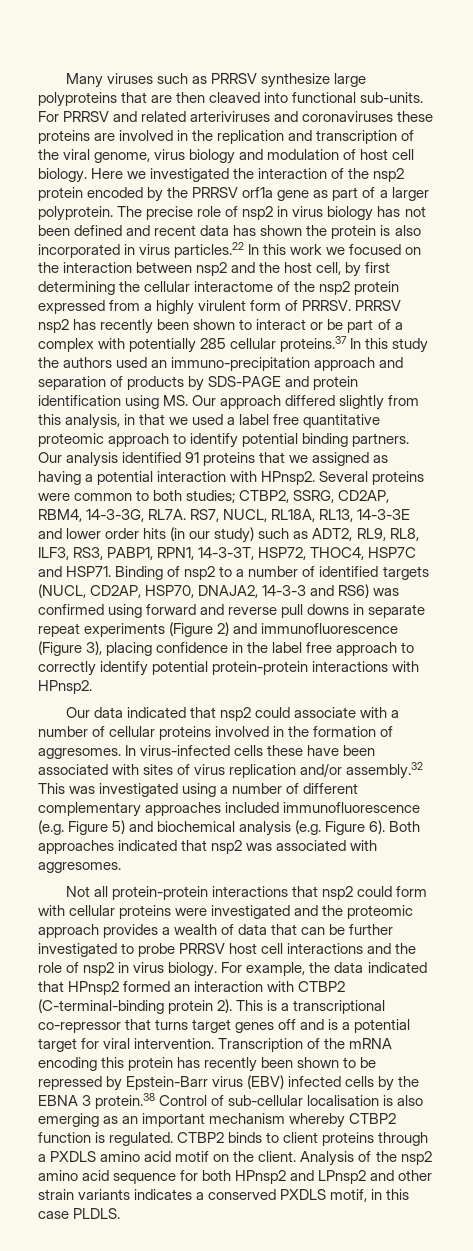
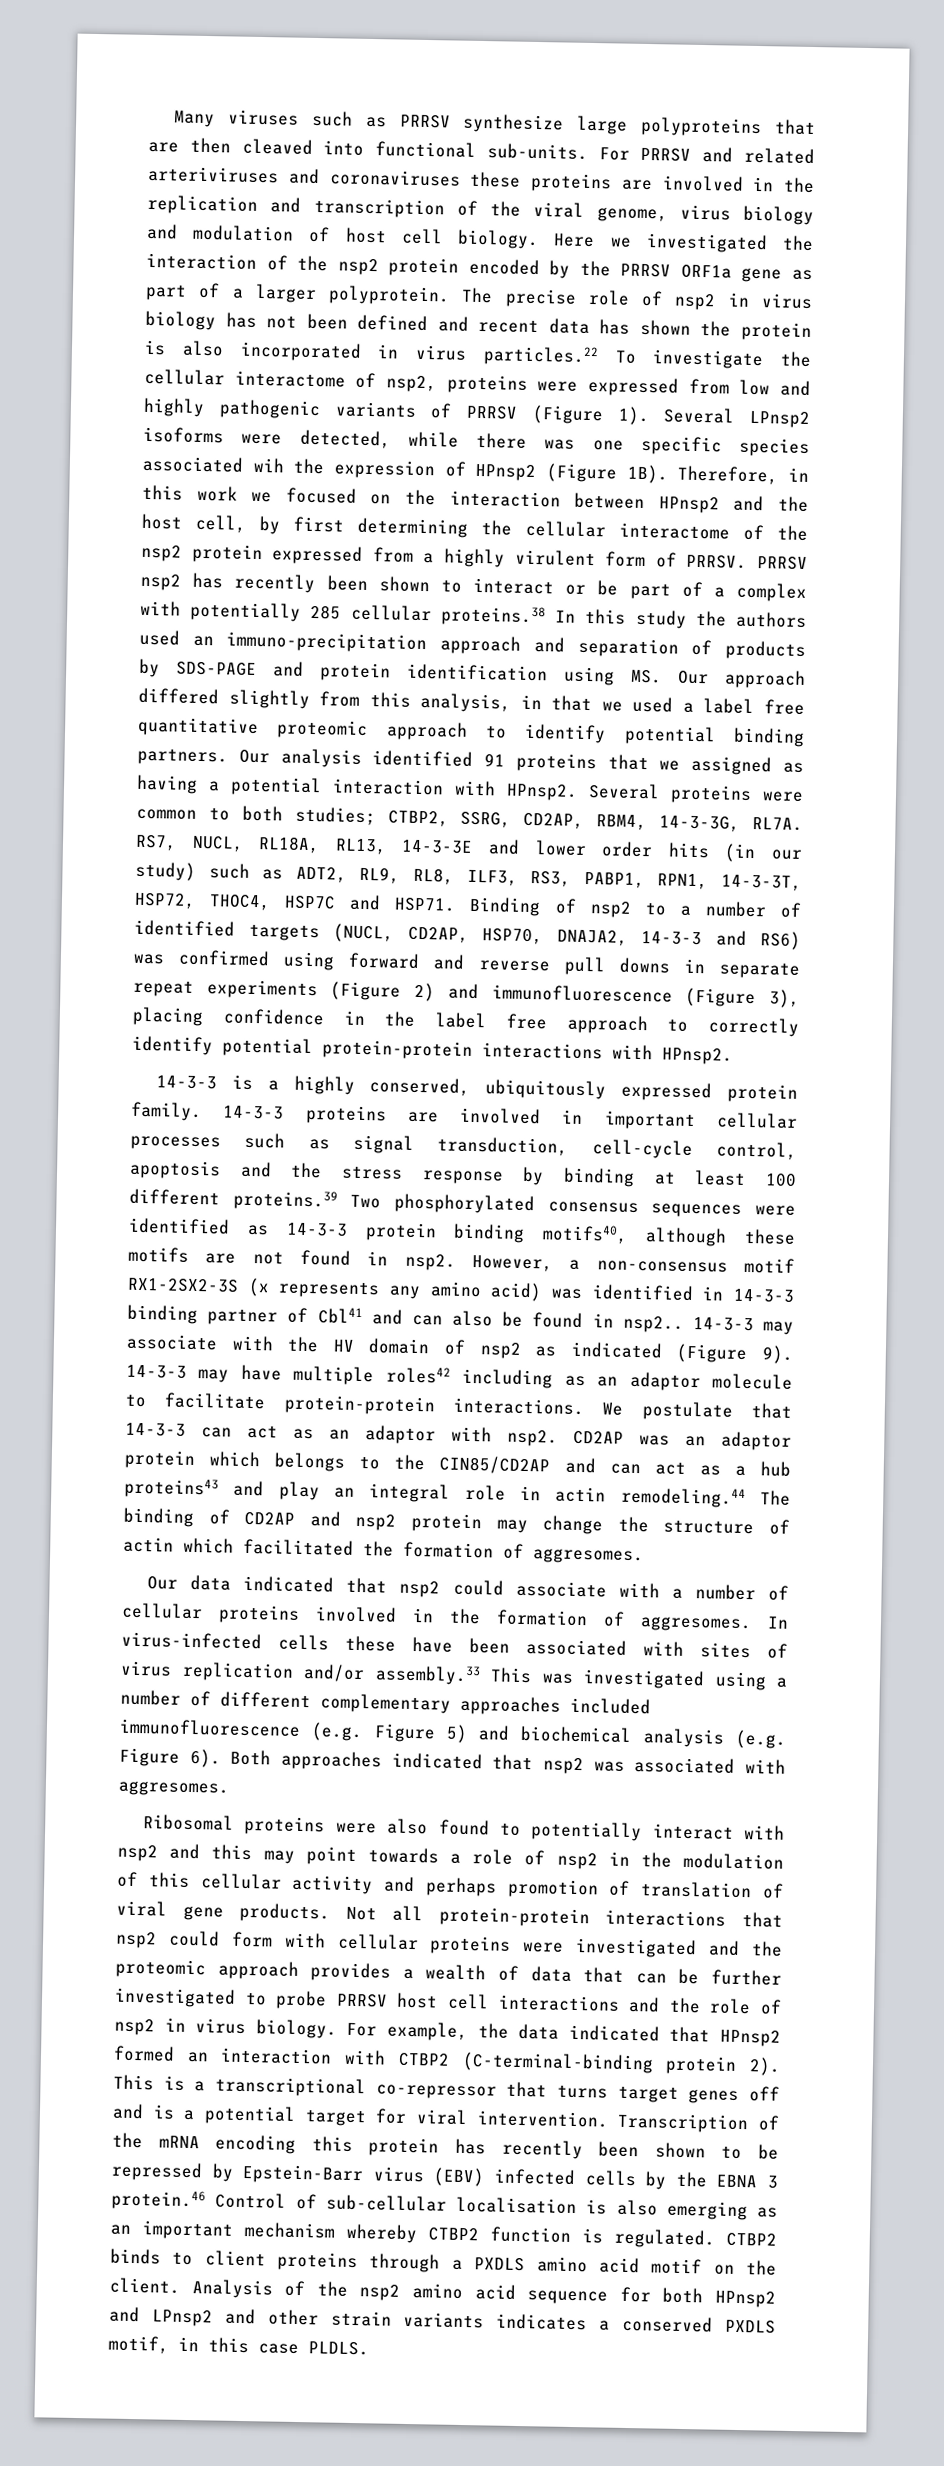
- Here we investigated the interaction of the nsp2 protein encoded by the PRRSV orf1a gene as part of a larger polyprotein.
+ Here we investigated the interaction of the nsp2 protein encoded by the PRRSV ORF1a gene as part of a larger polyprotein.
- The precise role of nsp2 in virus biology has not been defined and recent data has shown the protein is also incorporated in virus particles.22 In this work we focused on the interaction between nsp2 and the host cell, by first determining the cellular interactome of the nsp2 protein expressed from a highly virulent form of PRRSV.
+ The precise role of nsp2 in virus biology has not been defined and recent data has shown the protein is also incorporated in virus particles.22 To investigate the cellular interactome of nsp2, proteins were expressed from low and highly pathogenic variants of PRRSV (Figure 1). Several LPnsp2 isoforms were detected, while there was one specific species associated wih the expression of HPnsp2 (Figure 1B). Therefore, in this work we focused on the interaction between HPnsp2 and the host cell, by first determining the cellular interactome of the nsp2 protein expressed from a highly virulent form of PRRSV.
- PRRSV nsp2 has recently been shown to interact or be part of a complex with potentially 285 cellular proteins.37 In this study the authors used an immuno-precipitation approach and separation of products by SDS-PAGE and protein identification using MS. Our approach differed slightly from this analysis, in that we used a label free quantitative proteomic approach to identify potential binding partners.
+ PRRSV nsp2 has recently been shown to interact or be part of a complex with potentially 285 cellular proteins.38 In this study the authors used an immuno-precipitation approach and separation of products by SDS-PAGE and protein identification using MS. Our approach differed slightly from this analysis, in that we used a label free quantitative proteomic approach to identify potential binding partners.
+ 14-3-3 is a highly conserved, ubiquitously expressed protein family. 14-3-3 proteins are involved in important cellular processes such as signal transduction, cell-cycle control, apoptosis and the stress response by binding at least 100 different proteins.39 Two phosphorylated consensus sequences were identified as 14-3-3 protein binding motifs40, although these motifs are not found in nsp2. However, a non-consensus motif RX1-2SX2-3S (x represents any amino acid) was identified in 14-3-3 binding partner of Cbl41 and can also be found in nsp2.. 14-3-3 may associate with the HV domain of nsp2 as indicated (Figure 9). 14-3-3 may have multiple roles42 including as an adaptor molecule to facilitate protein-protein interactions. We postulate that 14-3-3 can act as an adaptor with nsp2. CD2AP was an adaptor protein which belongs to the CIN85/CD2AP and can act as a hub proteins43 and play an integral role in actin remodeling.44 The binding of CD2AP and nsp2 protein may change the structure of actin which facilitated the formation of aggresomes.
- In virus-infected cells these have been associated with sites of virus replication and/or assembly.32 This was investigated using a number of different complementary approaches included immunofluorescence (e.g. Figure 5) and biochemical analysis (e.g. Figure 6).
+ In virus-infected cells these have been associated with sites of virus replication and/or assembly.33 This was investigated using a number of different complementary approaches included immunofluorescence (e.g. Figure 5) and biochemical analysis (e.g. Figure 6).
+ Ribosomal proteins were also found to potentially interact with nsp2 and this may point towards a role of nsp2 in the modulation of this cellular activity and perhaps promotion of translation of viral gene products.
- Transcription of the mRNA encoding this protein has recently been shown to be repressed by Epstein-Barr virus (EBV) infected cells by the EBNA 3 protein.38 Control of sub-cellular localisation is also emerging as an important mechanism whereby CTBP2 function is regulated.
+ Transcription of the mRNA encoding this protein has recently been shown to be repressed by Epstein-Barr virus (EBV) infected cells by the EBNA 3 protein.46 Control of sub-cellular localisation is also emerging as an important mechanism whereby CTBP2 function is regulated.

